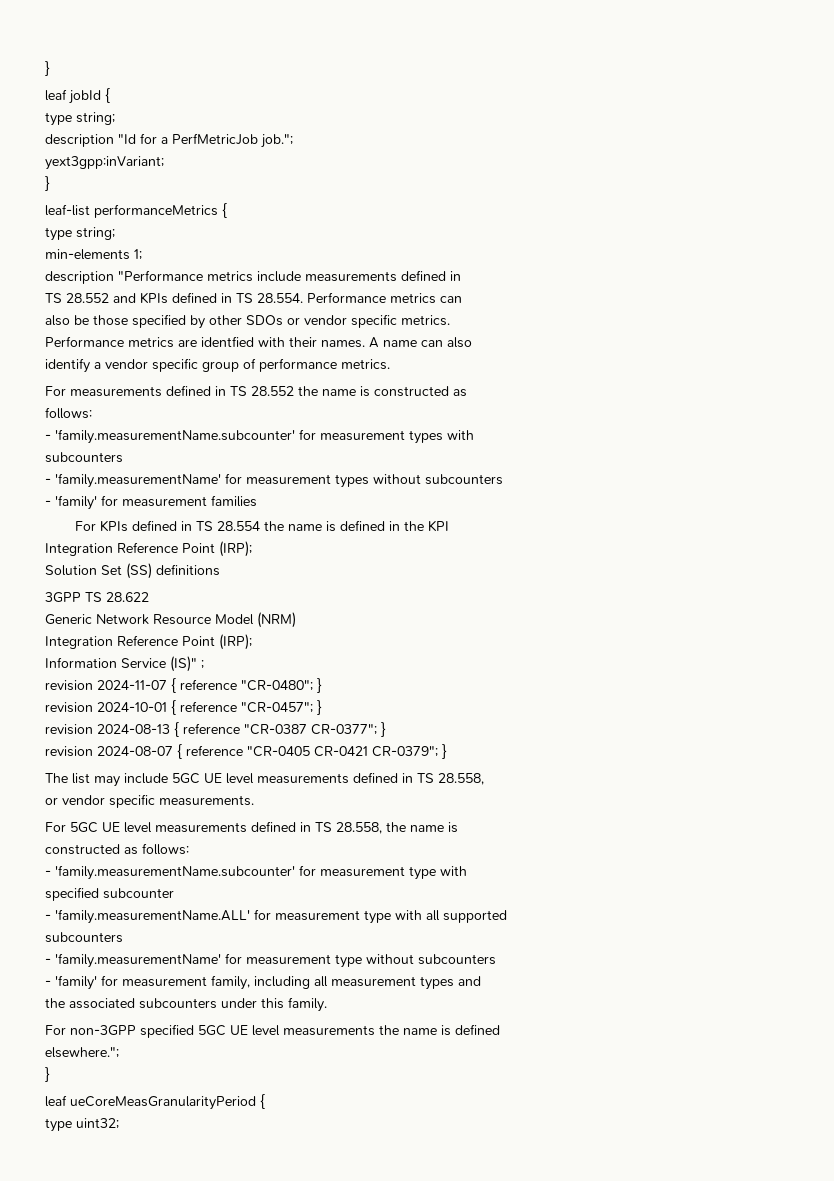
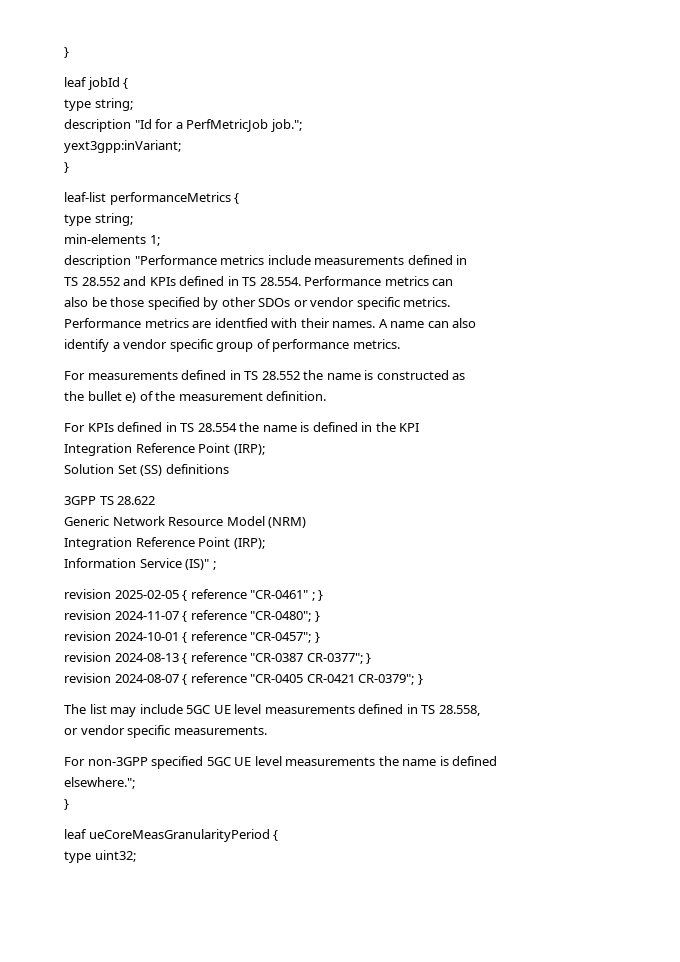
  For measurements defined in TS 28.552 the name is constructed as
- follows:
- - 'family.measurementName.subcounter' for measurement types with
- subcounters
- - 'family.measurementName' for measurement types without subcounters
- - 'family' for measurement families
+ the bullet e) of the measurement definition.
+ revision 2025-02-05 { reference "CR-0461" ; }
- For 5GC UE level measurements defined in TS 28.558, the name is
- constructed as follows:
- - 'family.measurementName.subcounter' for measurement type with
- specified subcounter
- - 'family.measurementName.ALL' for measurement type with all supported
- subcounters
- - 'family.measurementName' for measurement type without subcounters
- - 'family' for measurement family, including all measurement types and
- the associated subcounters under this family.

